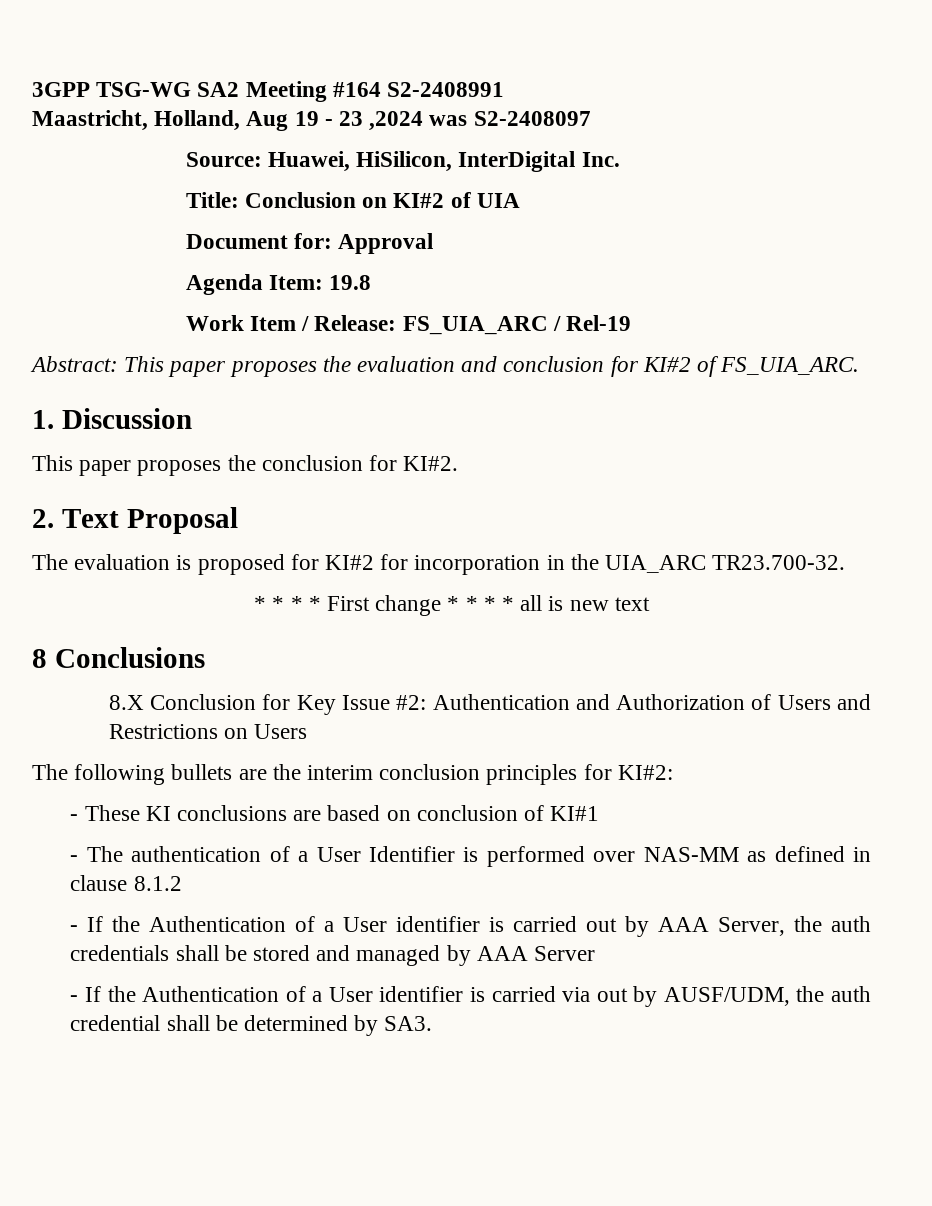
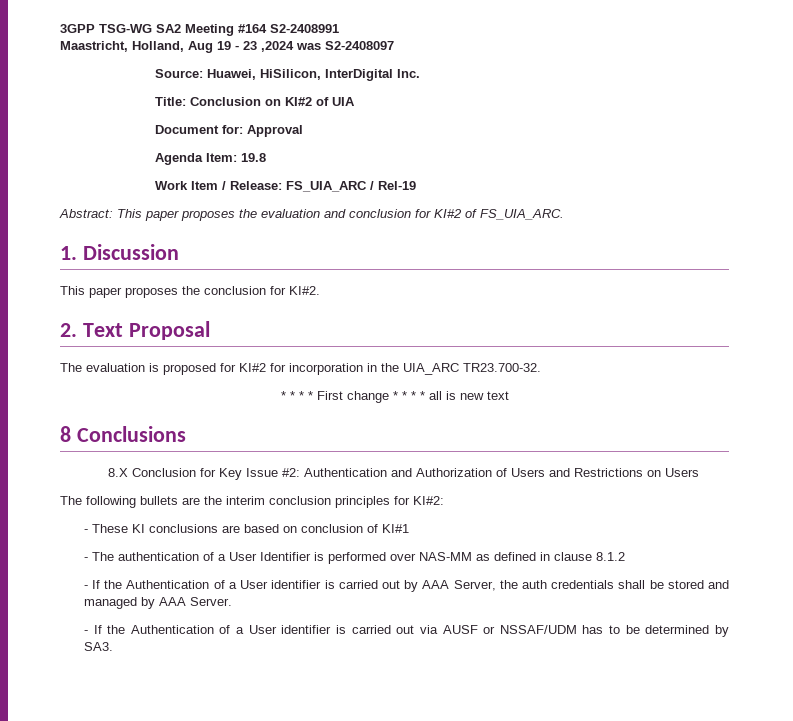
- - If the Authentication of a User identifier is carried out by AAA Server, the auth credentials shall be stored and managed by AAA Server
+ - If the Authentication of a User identifier is carried out by AAA Server, the auth credentials shall be stored and managed by AAA Server.
- - If the Authentication of a User identifier is carried via out by AUSF/UDM, the auth credential shall be determined by SA3.
+ - If the Authentication of a User identifier is carried out via AUSF or NSSAF/UDM has to be determined by SA3.

